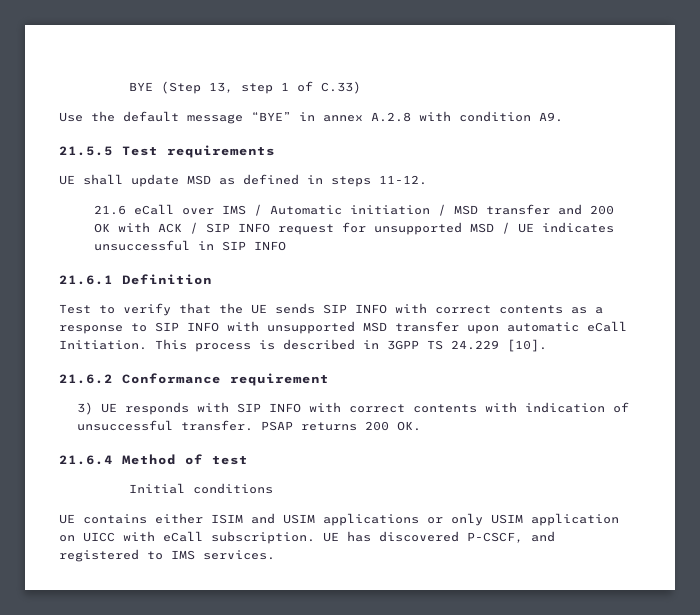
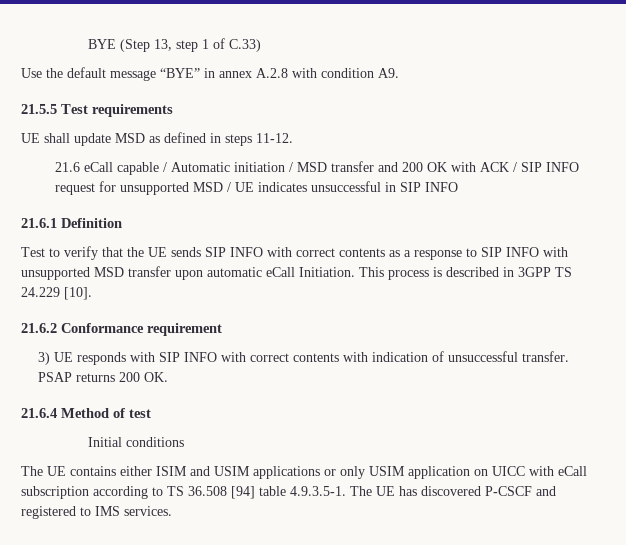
- 21.6 eCall over IMS / Automatic initiation / MSD transfer and 200 OK with ACK / SIP INFO request for unsupported MSD / UE indicates unsuccessful in SIP INFO
+ 21.6 eCall capable / Automatic initiation / MSD transfer and 200 OK with ACK / SIP INFO request for unsupported MSD / UE indicates unsuccessful in SIP INFO
- UE contains either ISIM and USIM applications or only USIM application on UICC with eCall subscription. UE has discovered P-CSCF, and registered to IMS services.
+ The UE contains either ISIM and USIM applications or only USIM application on UICC with eCall subscription according to TS 36.508 [94] table 4.9.3.5-1. The UE has discovered P-CSCF and registered to IMS services.

